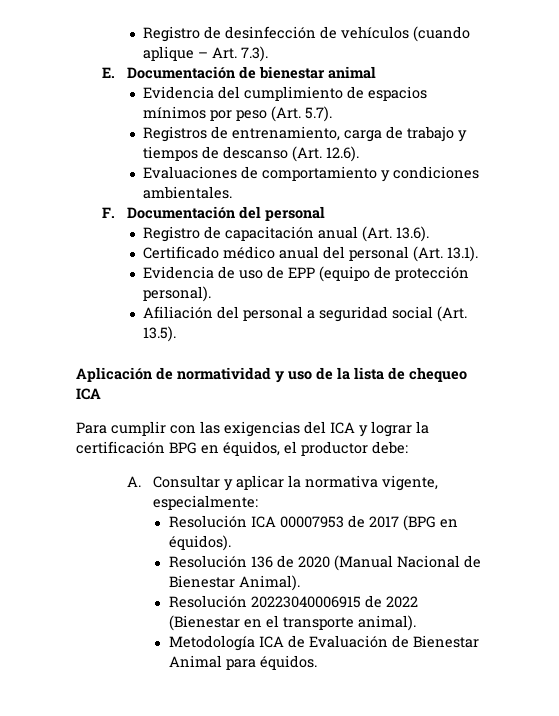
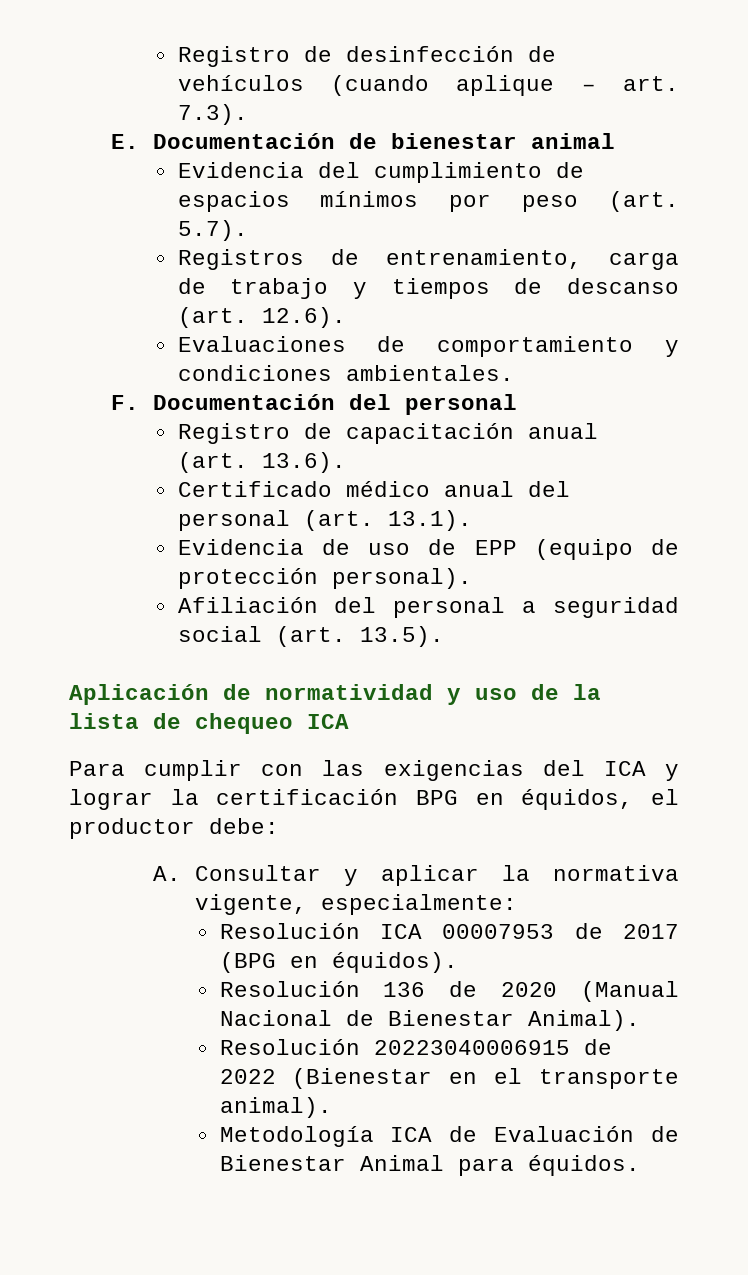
- Registro de desinfección de vehículos (cuando aplique – Art. 7.3).
+ Registro de desinfección de vehículos (cuando aplique – art. 7.3).
- Evidencia del cumplimiento de espacios mínimos por peso (Art. 5.7).
+ Evidencia del cumplimiento de espacios mínimos por peso (art. 5.7).
- Registros de entrenamiento, carga de trabajo y tiempos de descanso (Art. 12.6).
+ Registros de entrenamiento, carga de trabajo y tiempos de descanso (art. 12.6).
- Registro de capacitación anual (Art. 13.6).
+ Registro de capacitación anual (art. 13.6).
- Certificado médico anual del personal (Art. 13.1).
+ Certificado médico anual del personal (art. 13.1).
- Afiliación del personal a seguridad social (Art. 13.5).
+ Afiliación del personal a seguridad social (art. 13.5).

